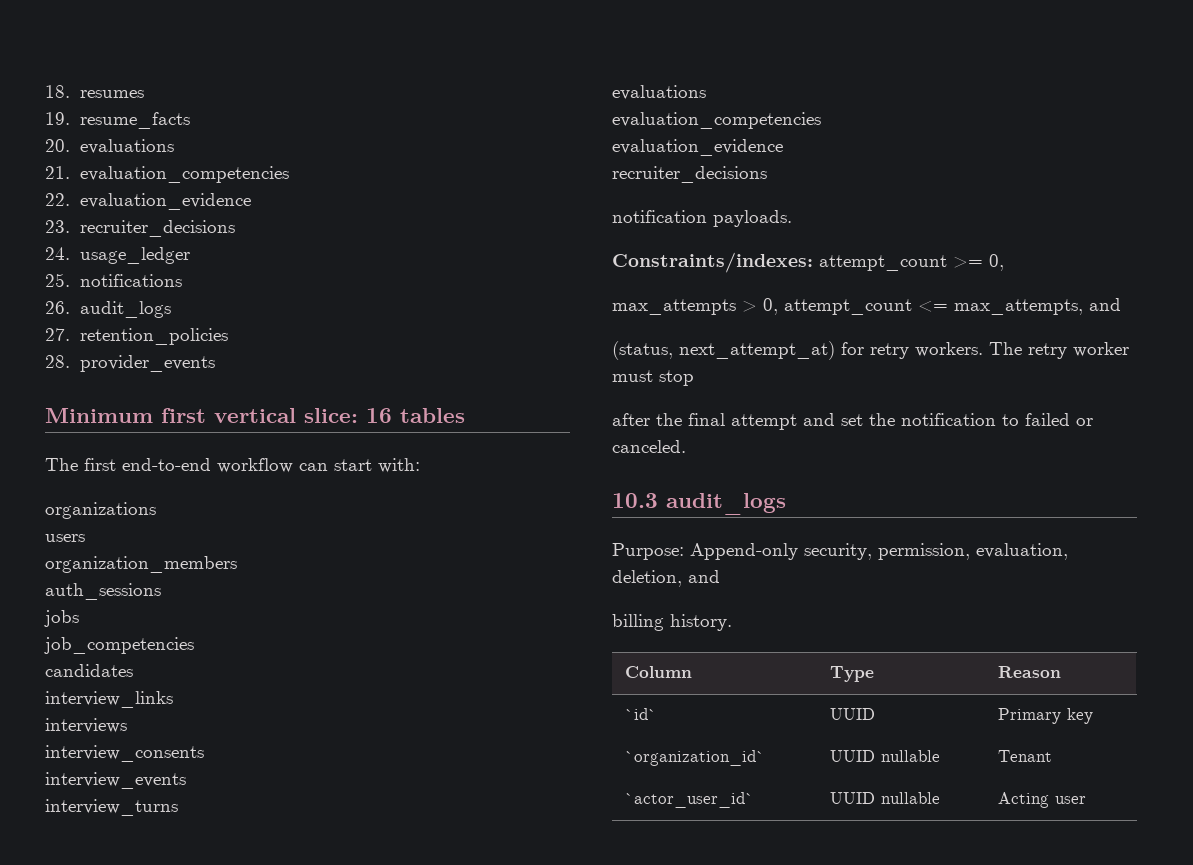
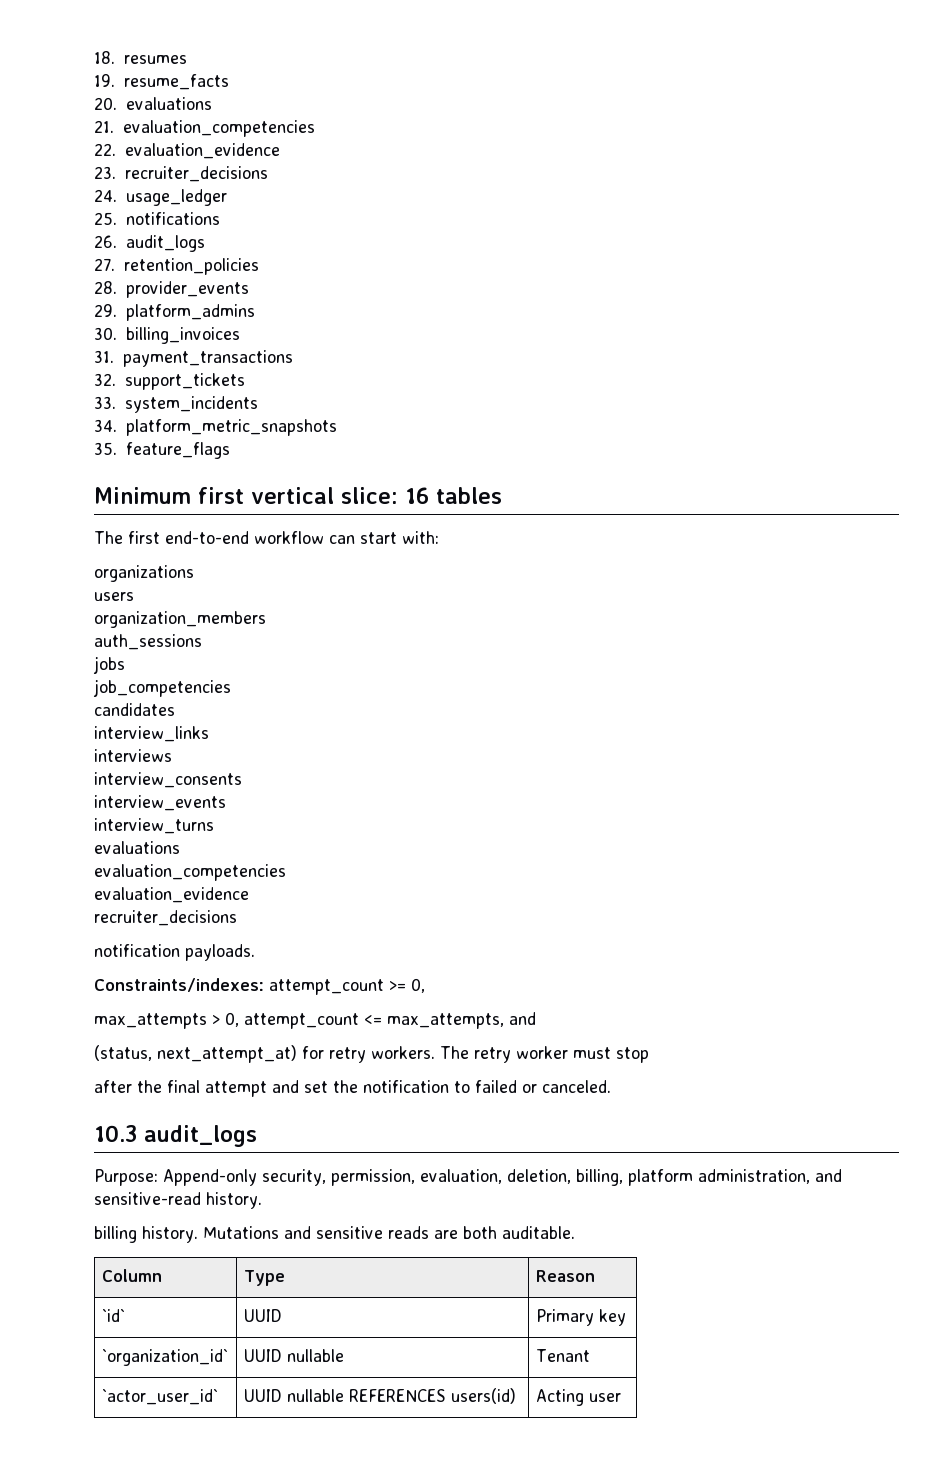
+ 29. platform_admins
+ 30. billing_invoices
+ 31. payment_transactions
+ 32. support_tickets
+ 33. system_incidents
+ 34. platform_metric_snapshots
+ 35. feature_flags
- Purpose: Append-only security, permission, evaluation, deletion, and
+ Purpose: Append-only security, permission, evaluation, deletion, billing, platform administration, and sensitive-read history.
+ Mutations and sensitive reads are both auditable.
- `actor_user_id` | UUID nullable | Acting user
+ `actor_user_id` | UUID nullable REFERENCES users(id) | Acting user

